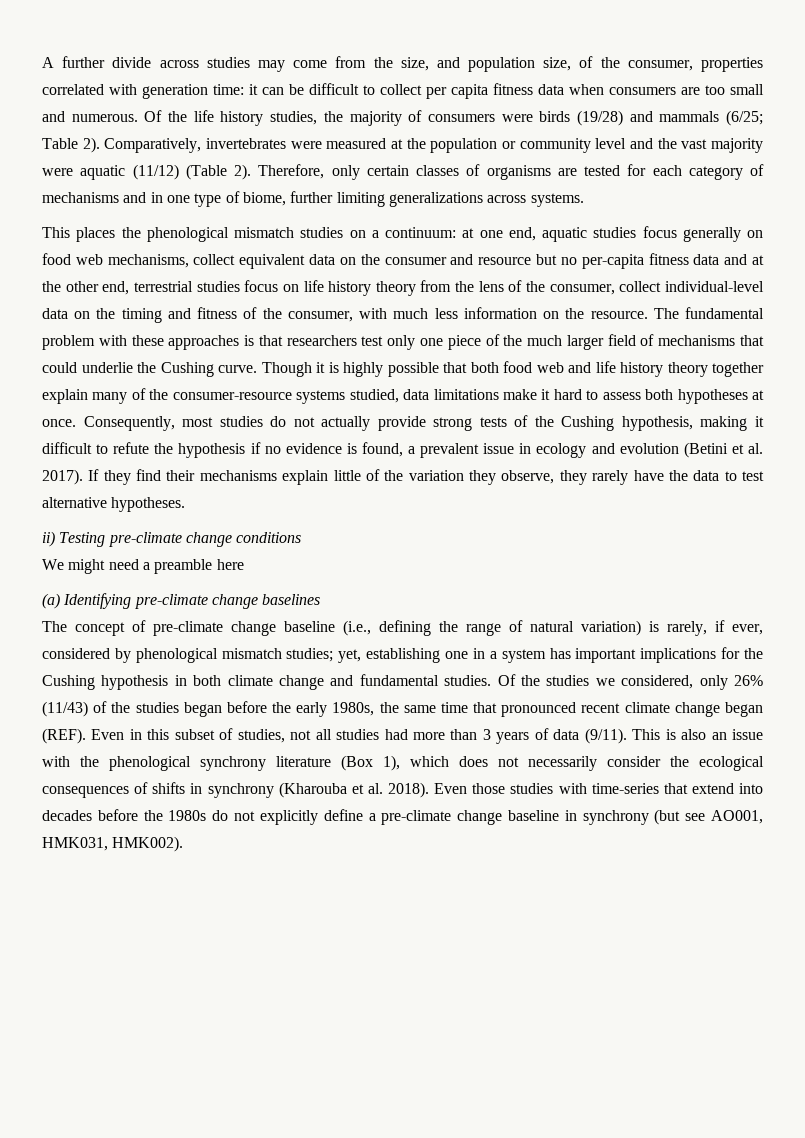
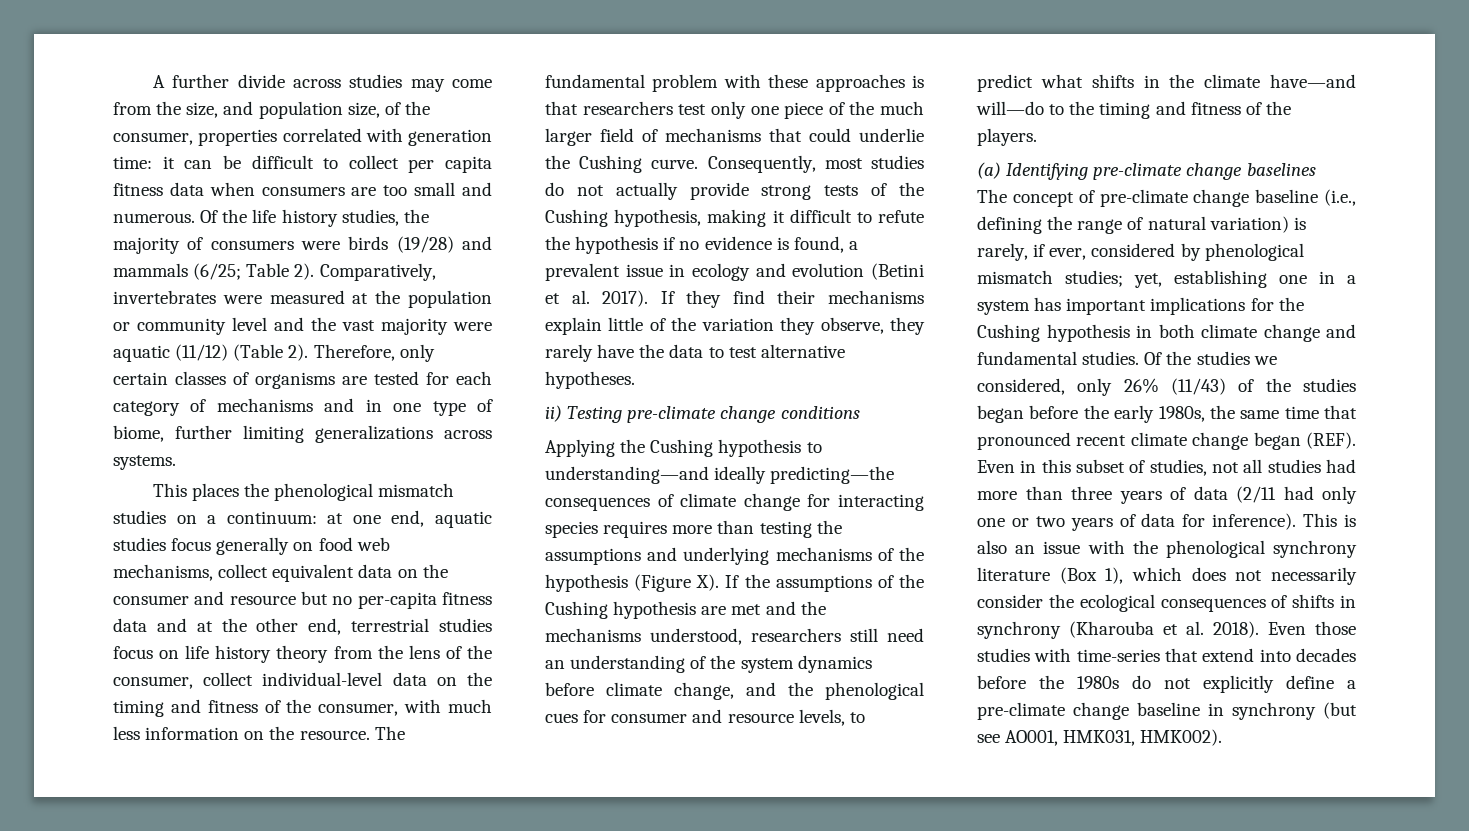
- Though it is highly possible that both food web and life history theory together explain many of the consumer-resource systems studied, data limitations make it hard to assess both hypotheses at once.
- We might need a preamble here
+ Applying the Cushing hypothesis to understanding—and ideally predicting—the consequences of climate change for interacting species requires more than testing the assumptions and underlying mechanisms of the hypothesis (Figure X). If the assumptions of the Cushing hypothesis are met and the mechanisms understood, researchers still need an understanding of the system dynamics before climate change, and the phenological cues for consumer and resource levels, to predict what shifts in the climate have—and will—do to the timing and fitness of the players.
- Even in this subset of studies, not all studies had more than 3 years of data (9/11).
+ Even in this subset of studies, not all studies had more than three years of data (2/11 had only one or two years of data for inference).

